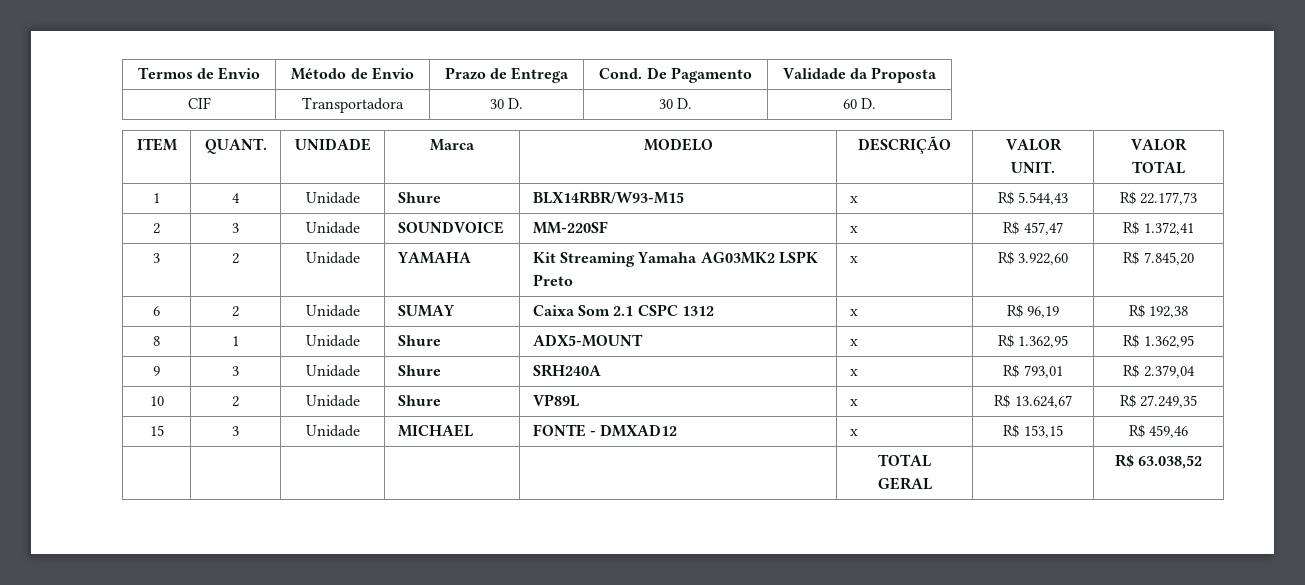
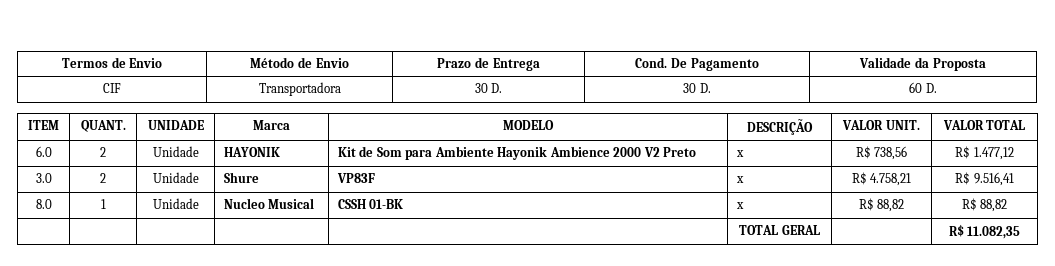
- 1 | 4 | Unidade | Shure | BLX14RBR/W93-M15 | x | R$ 5.544,43 | R$ 22.177,73
- 2 | 3 | Unidade | SOUNDVOICE | MM-220SF | x | R$ 457,47 | R$ 1.372,41
- 3 | 2 | Unidade | YAMAHA | Kit Streaming Yamaha AG03MK2 LSPK Preto | x | R$ 3.922,60 | R$ 7.845,20
- 6 | 2 | Unidade | SUMAY | Caixa Som 2.1 CSPC 1312 | x | R$ 96,19 | R$ 192,38
- 8 | 1 | Unidade | Shure | ADX5-MOUNT | x | R$ 1.362,95 | R$ 1.362,95
- 9 | 3 | Unidade | Shure | SRH240A | x | R$ 793,01 | R$ 2.379,04
- 10 | 2 | Unidade | Shure | VP89L | x | R$ 13.624,67 | R$ 27.249,35
- 15 | 3 | Unidade | MICHAEL | FONTE - DMXAD12 | x | R$ 153,15 | R$ 459,46
+ 6.0 | 2 | Unidade | HAYONIK | Kit de Som para Ambiente Hayonik Ambience 2000 V2 Preto | x | R$ 738,56 | R$ 1.477,12
+ 3.0 | 2 | Unidade | Shure | VP83F | x | R$ 4.758,21 | R$ 9.516,41
+ 8.0 | 1 | Unidade | Nucleo Musical | CSSH 01-BK | x | R$ 88,82 | R$ 88,82
- | | | | | TOTAL GERAL | | R$ 63.038,52
+ | | | | | TOTAL GERAL | | R$ 11.082,35

